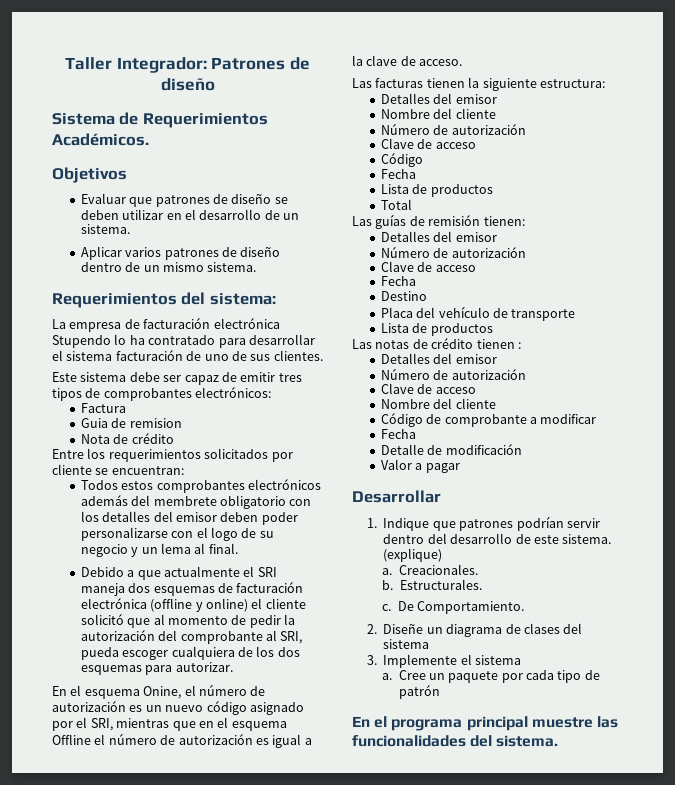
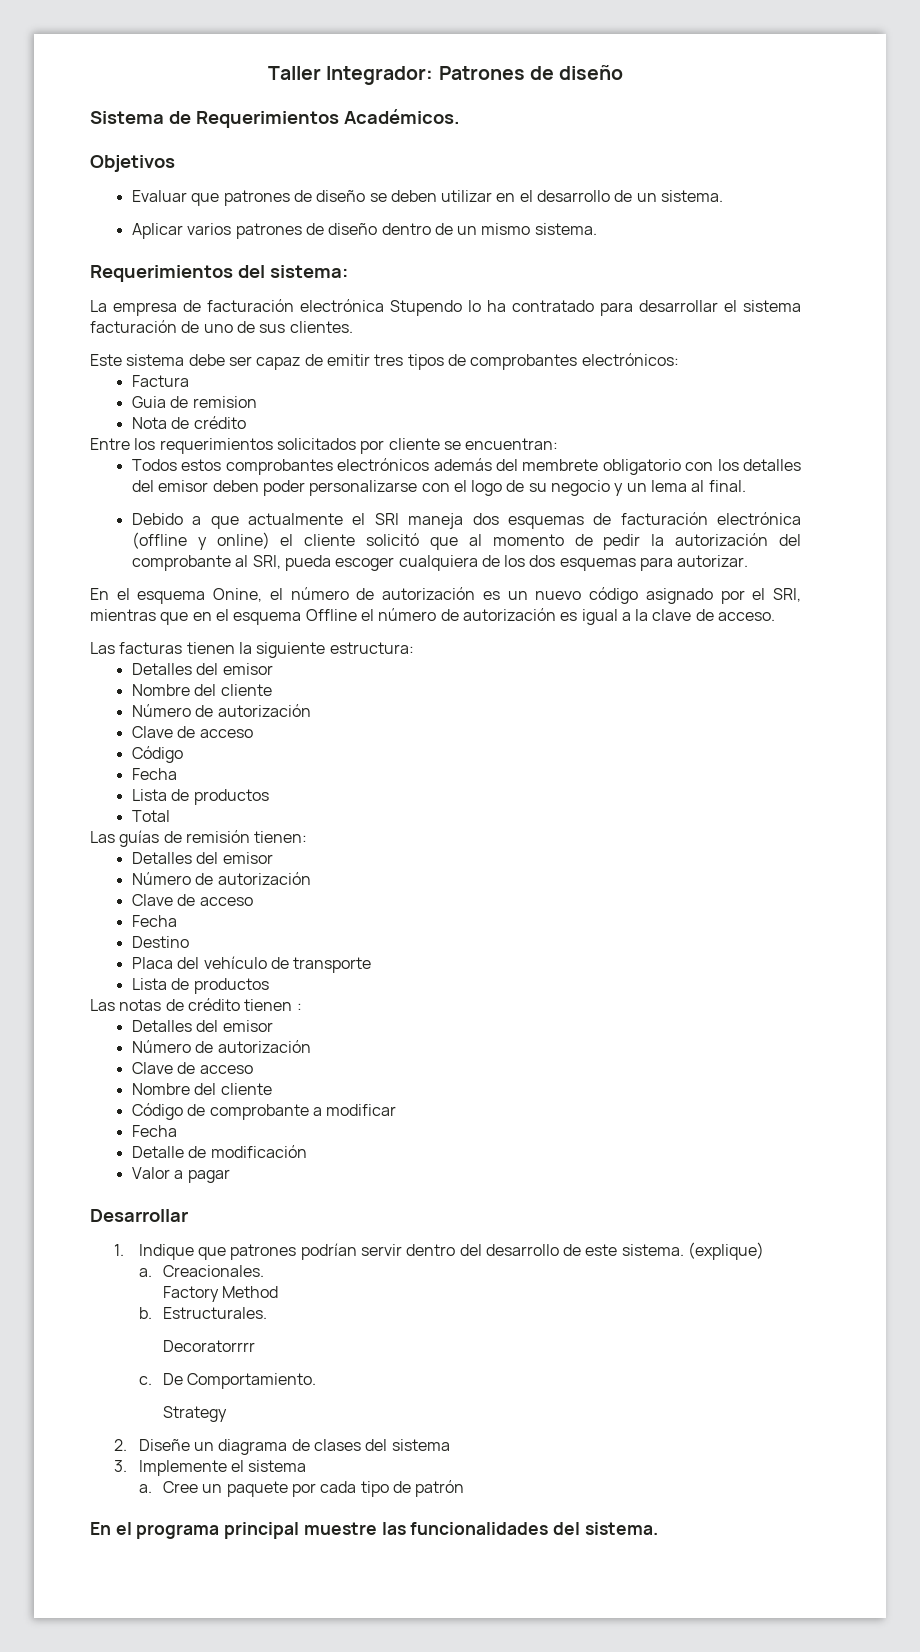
+ Factory Method
+ Decoratorrrr
+ Strategy

